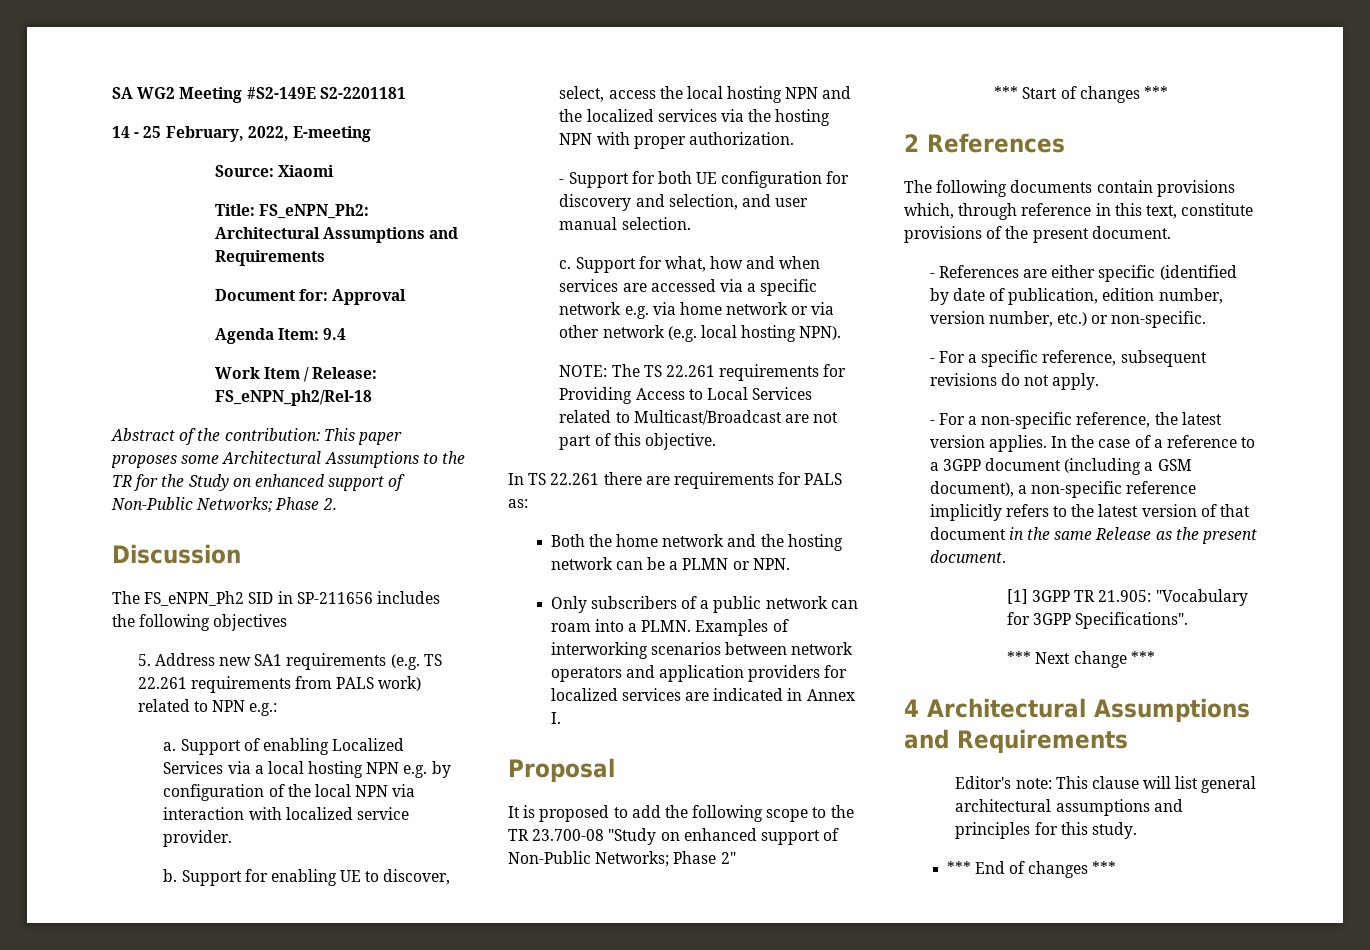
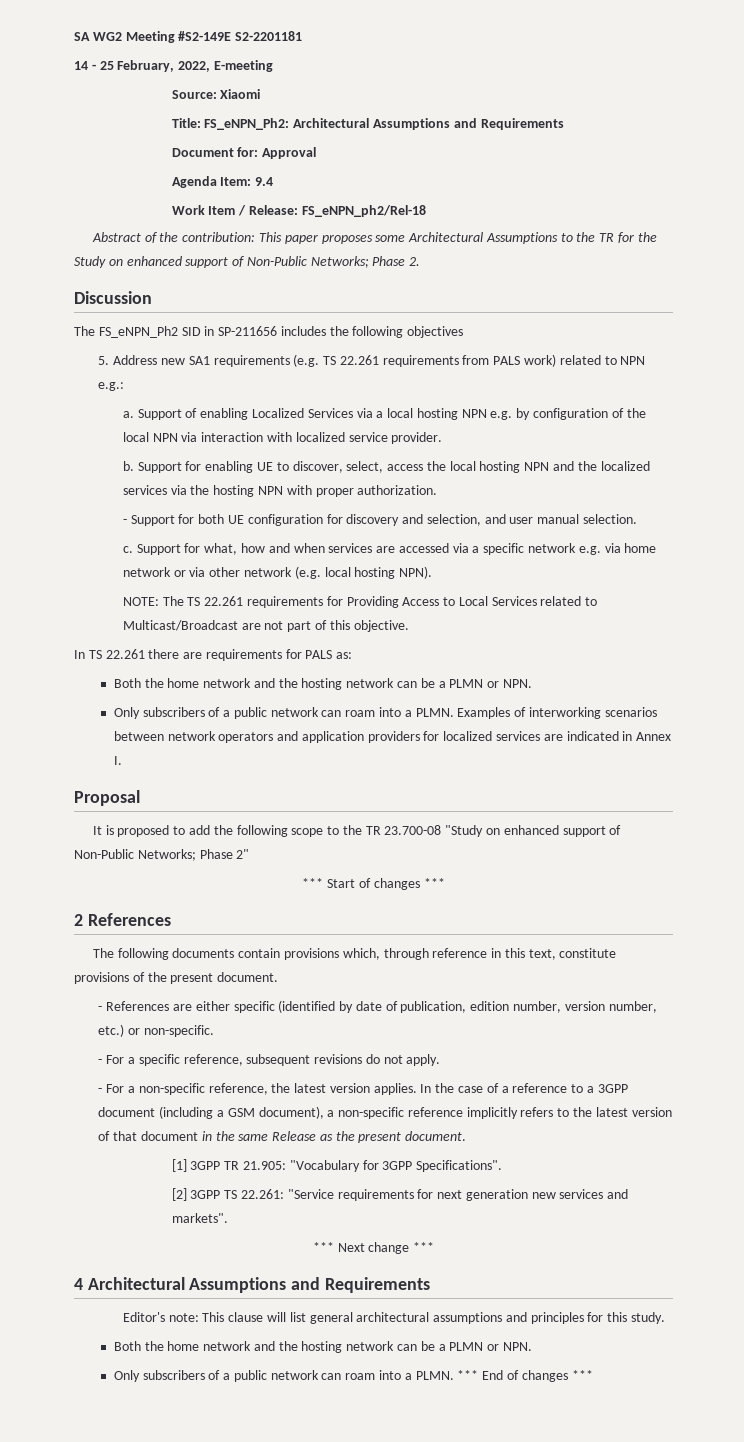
+ [2] 3GPP TS 22.261: "Service requirements for next generation new services and markets".
  Editor's note: This clause will list general architectural assumptions and principles for this study.
- *** End of changes ***
+ Both the home network and the hosting network can be a PLMN or NPN.
+ Only subscribers of a public network can roam into a PLMN. *** End of changes ***

